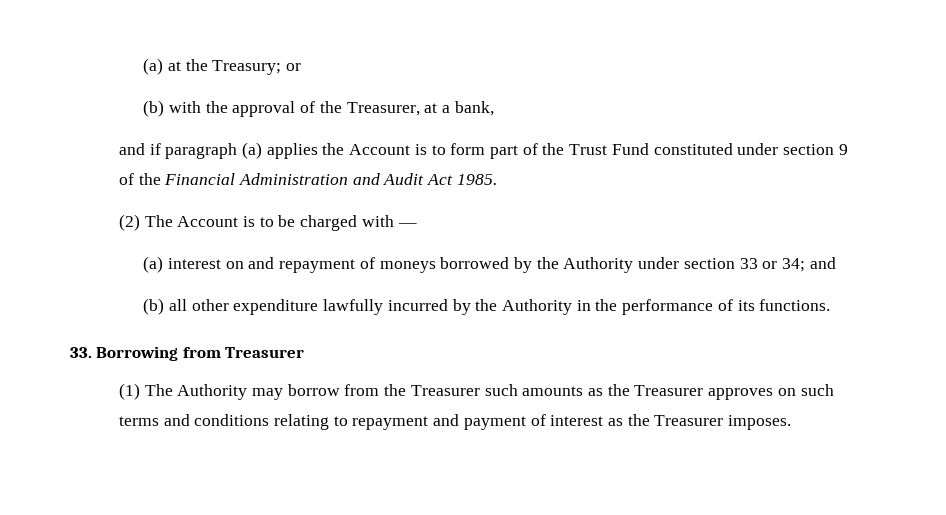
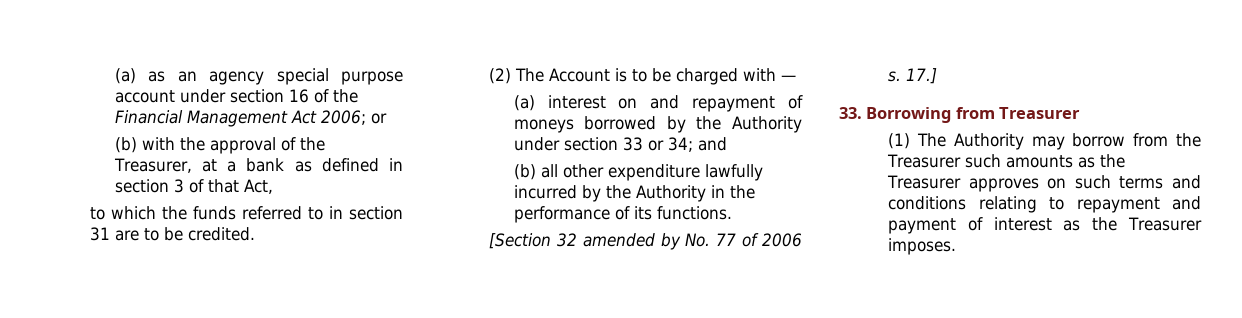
- (a) at the Treasury; or
+ (a) as an agency special purpose account under section 16 of the Financial Management Act 2006; or
- (b) with the approval of the Treasurer, at a bank,
- and if paragraph (a) applies the Account is to form part of the Trust Fund constituted under section 9 of the Financial Administration and Audit Act 1985.
+ (b) with the approval of the Treasurer, at a bank as defined in section 3 of that Act,
+ to which the funds referred to in section 31 are to be credited.
+ [Section 32 amended by No. 77 of 2006 s. 17.]

